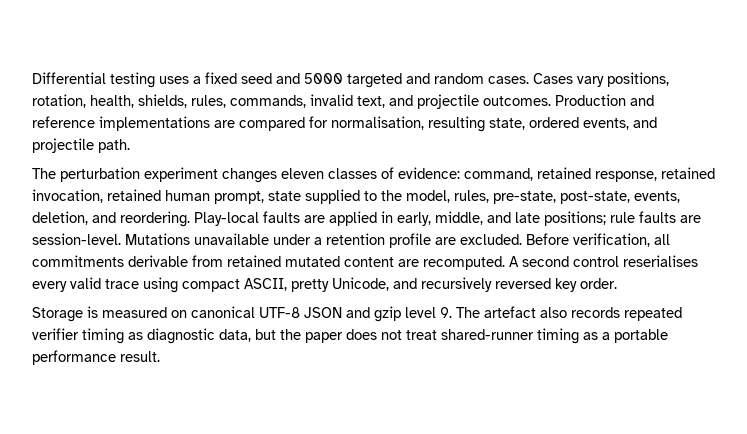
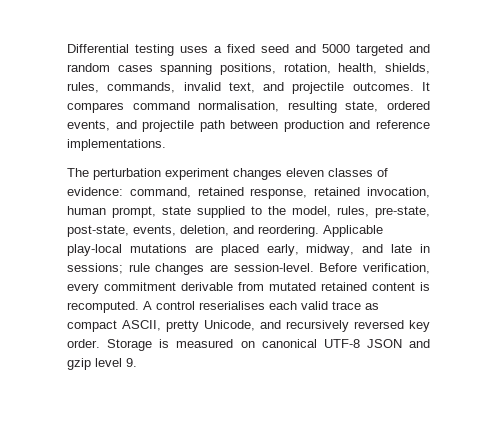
- Differential testing uses a fixed seed and 5000 targeted and random cases. Cases vary positions, rotation, health, shields, rules, commands, invalid text, and projectile outcomes.
+ Differential testing uses a fixed seed and 5000 targeted and random cases spanning positions, rotation, health, shields, rules, commands, invalid text, and projectile outcomes.
- Production and reference implementations are compared for normalisation, resulting state, ordered events, and projectile path.
+ It compares command normalisation, resulting state, ordered events, and projectile path between production and reference implementations.
- The perturbation experiment changes eleven classes of evidence: command, retained response, retained invocation, retained human prompt, state supplied to the model, rules, pre-state, post-state, events, deletion, and reordering.
+ The perturbation experiment changes eleven classes of evidence: command, retained response, retained invocation, human prompt, state supplied to the model, rules, pre-state, post-state, events, deletion, and reordering.
- Play-local faults are applied in early, middle, and late positions; rule faults are session-level. Mutations unavailable under a retention profile are excluded. Before verification, all commitments derivable from retained mutated content are recomputed.
+ Applicable play-local mutations are placed early, midway, and late in sessions; rule changes are session-level. Before verification, every commitment derivable from mutated retained content is recomputed.
- A second control reserialises every valid trace using compact ASCII, pretty Unicode, and recursively reversed key order.
- Storage is measured on canonical UTF-8 JSON and gzip level 9. The artefact also records repeated verifier timing as diagnostic data, but the paper does not treat shared-runner timing as a portable performance result.
+ A control reserialises each valid trace as compact ASCII, pretty Unicode, and recursively reversed key order. Storage is measured on canonical UTF-8 JSON and gzip level 9.

